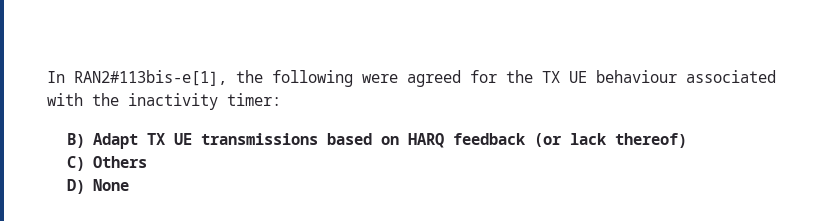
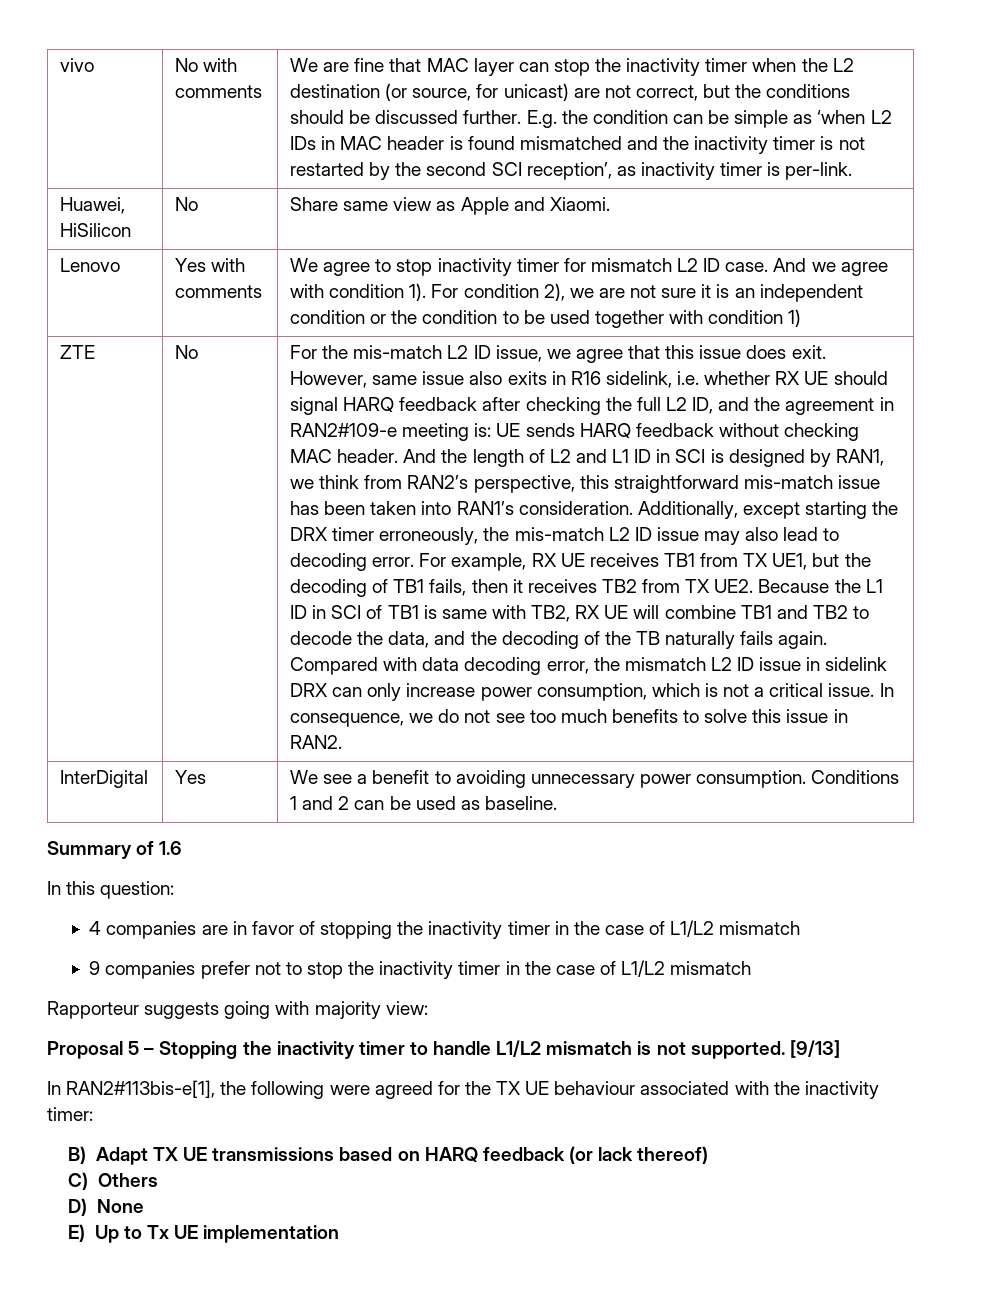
+ vivo | No with comments | We are fine that MAC layer can stop the inactivity timer when the L2 destination (or source, for unicast) are not correct, but the conditions should be discussed further. E.g. the condition can be simple as ‘when L2 IDs in MAC header is found mismatched and the inactivity timer is not restarted by the second SCI reception’, as inactivity timer is per-link.
+ Huawei, HiSilicon | No | Share same view as Apple and Xiaomi.
+ Lenovo | Yes with comments | We agree to stop inactivity timer for mismatch L2 ID case. And we agree with condition 1). For condition 2), we are not sure it is an independent condition or the condition to be used together with condition 1)
+ ZTE | No | For the mis-match L2 ID issue, we agree that this issue does exit. However, same issue also exits in R16 sidelink, i.e. whether RX UE should signal HARQ feedback after checking the full L2 ID, and the agreement in RAN2#109-e meeting is: UE sends HARQ feedback without checking MAC header. And the length of L2 and L1 ID in SCI is designed by RAN1, we think from RAN2’s perspective, this straightforward mis-match issue has been taken into RAN1’s consideration. Additionally, except starting the DRX timer erroneously, the mis-match L2 ID issue may also lead to decoding error. For example, RX UE receives TB1 from TX UE1, but the decoding of TB1 fails, then it receives TB2 from TX UE2. Because the L1 ID in SCI of TB1 is same with TB2, RX UE will combine TB1 and TB2 to decode the data, and the decoding of the TB naturally fails again. Compared with data decoding error, the mismatch L2 ID issue in sidelink DRX can only increase power consumption, which is not a critical issue. In consequence, we do not see too much benefits to solve this issue in RAN2.
+ InterDigital | Yes | We see a benefit to avoiding unnecessary power consumption. Conditions 1 and 2 can be used as baseline.
+ Summary of 1.6
+ In this question:
+ 4 companies are in favor of stopping the inactivity timer in the case of L1/L2 mismatch
+ 9 companies prefer not to stop the inactivity timer in the case of L1/L2 mismatch
+ Rapporteur suggests going with majority view:
+ Proposal 5 – Stopping the inactivity timer to handle L1/L2 mismatch is not supported. [9/13]
+ E) Up to Tx UE implementation

